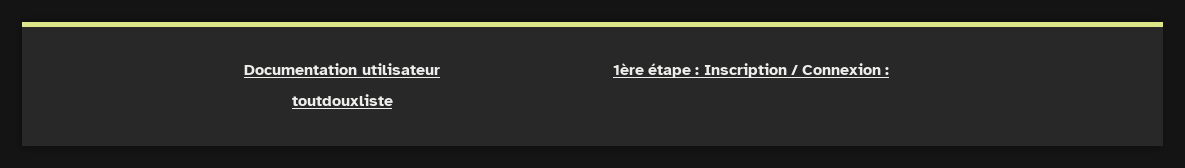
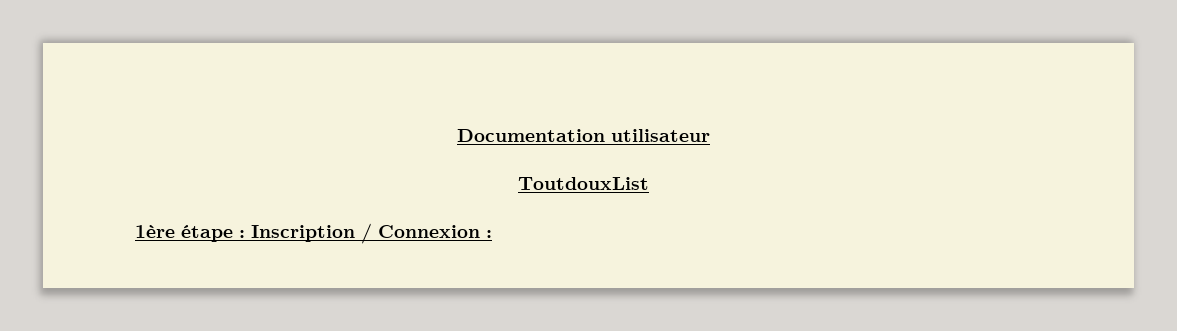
- toutdouxliste
+ ToutdouxList

